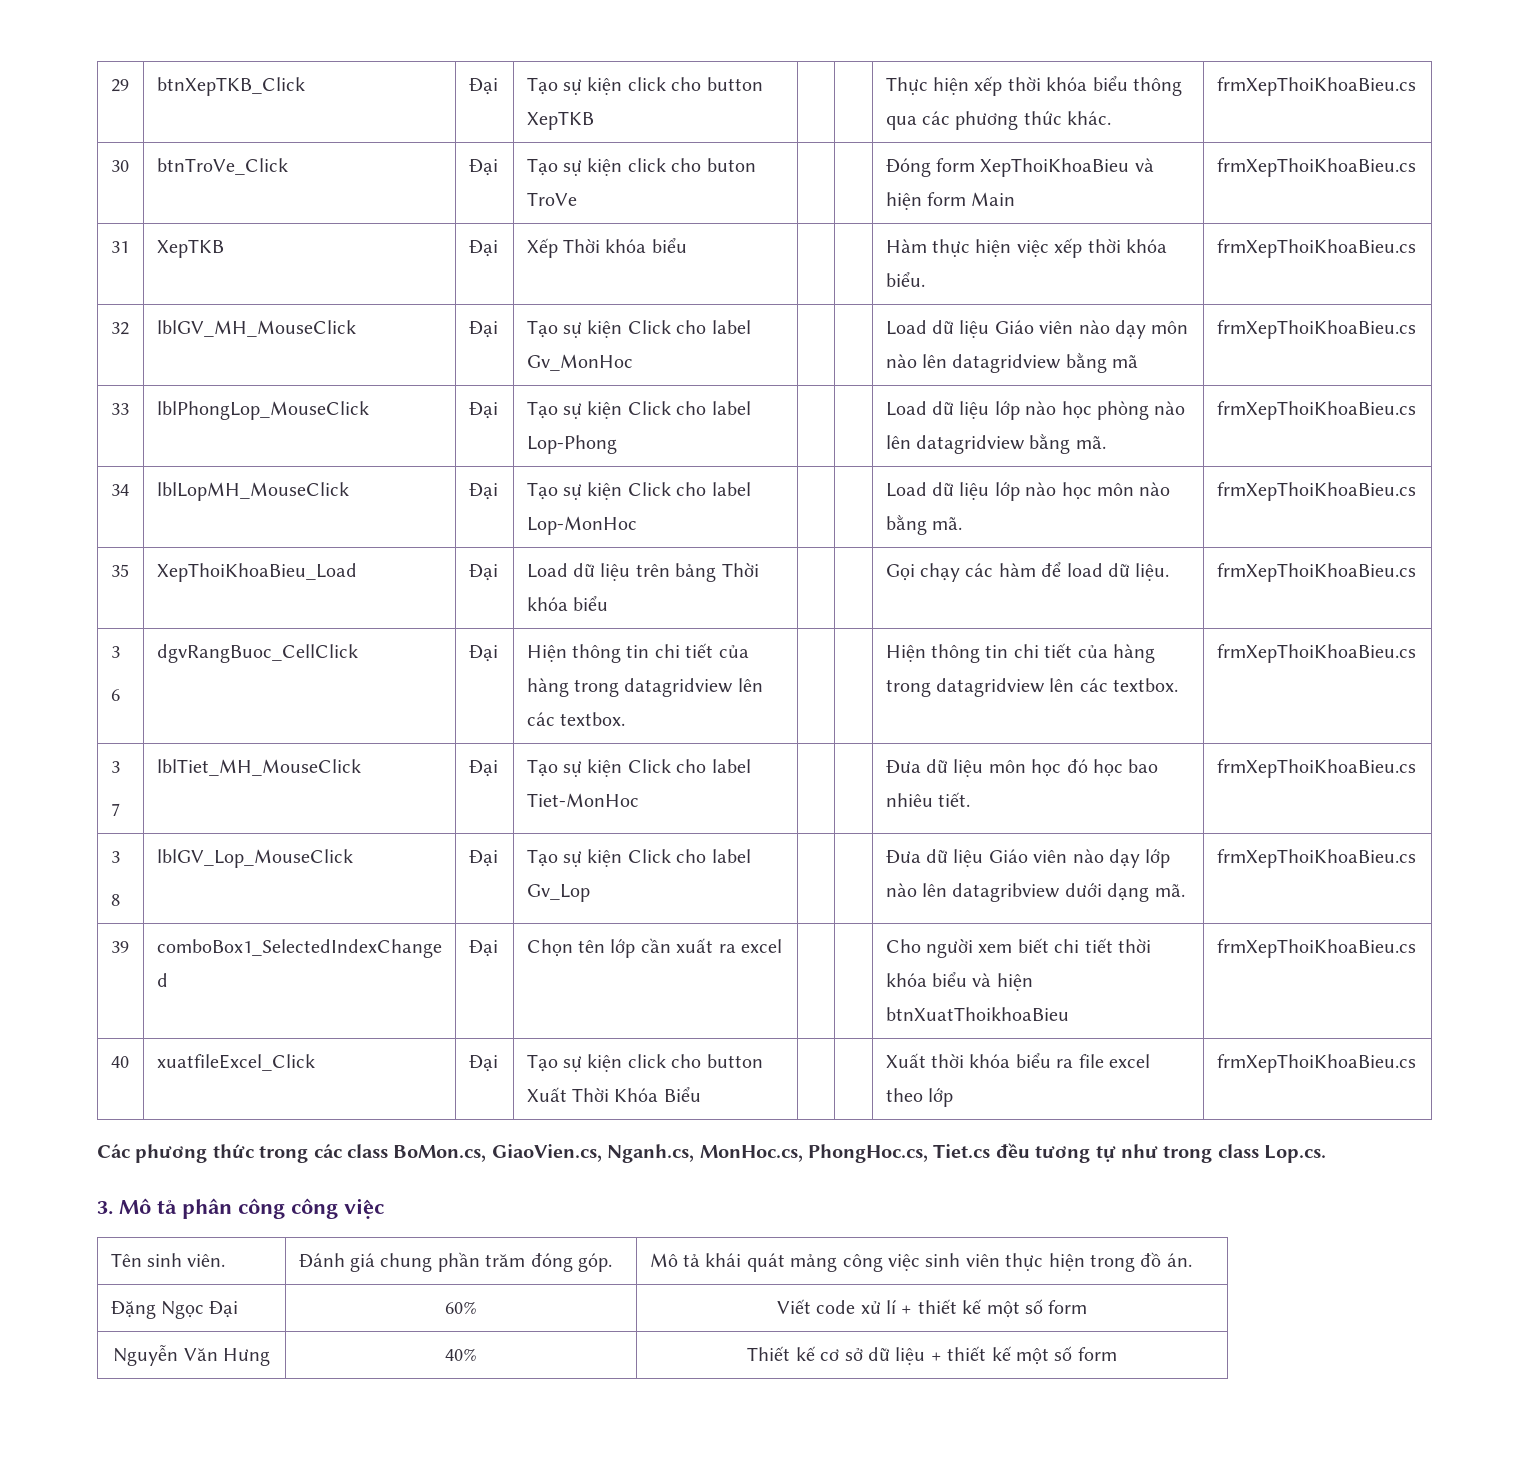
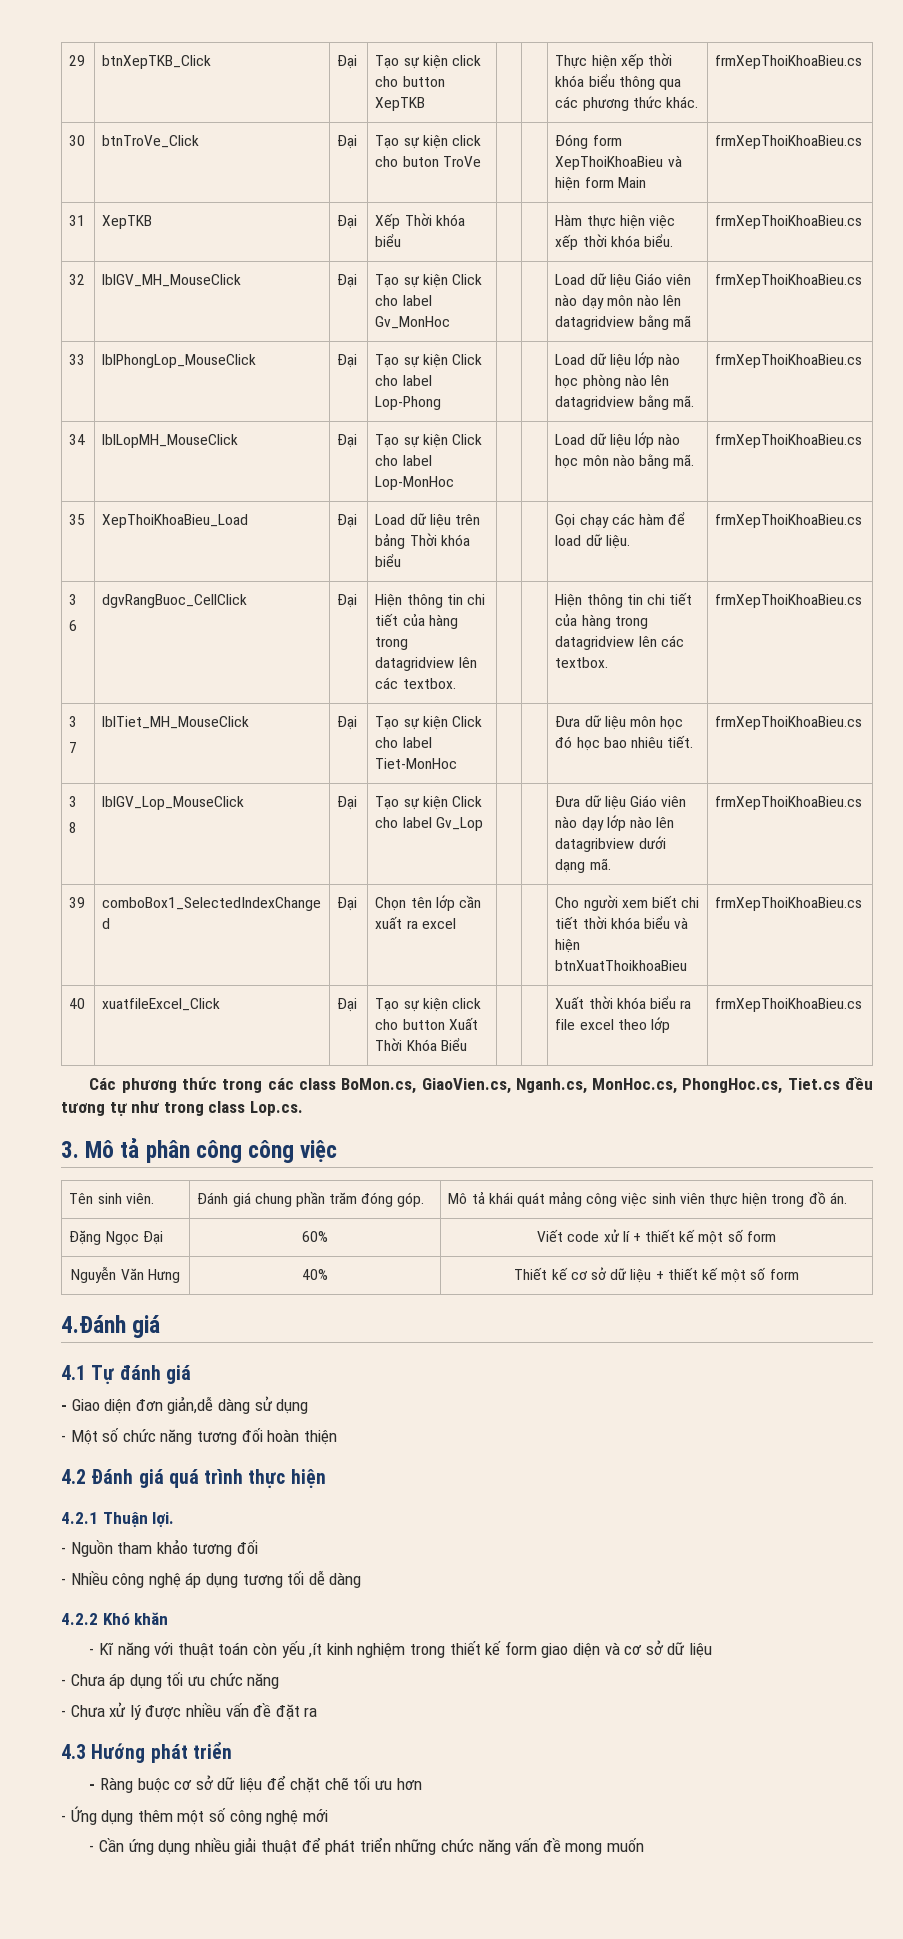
+ 4.Đánh giá
+ 4.1 Tự đánh giá
+ - Giao diện đơn giản,dễ dàng sử dụng
+ - Một số chức năng tương đối hoàn thiện
+ 4.2 Đánh giá quá trình thực hiện
+ 4.2.1 Thuận lợi.
+ - Nguồn tham khảo tương đối
+ - Nhiều công nghệ áp dụng tương tối dễ dàng
+ 4.2.2 Khó khăn
+ - Kĩ năng với thuật toán còn yếu ,ít kinh nghiệm trong thiết kế form giao diện và cơ sở dữ liệu
+ - Chưa áp dụng tối ưu chức năng
+ - Chưa xử lý được nhiều vấn đề đặt ra
+ 4.3 Hướng phát triển
+ - Ràng buộc cơ sở dữ liệu để chặt chẽ tối ưu hơn
+ - Ứng dụng thêm một số công nghệ mới
+ - Cần ứng dụng nhiều giải thuật để phát triển những chức năng vấn đề mong muốn

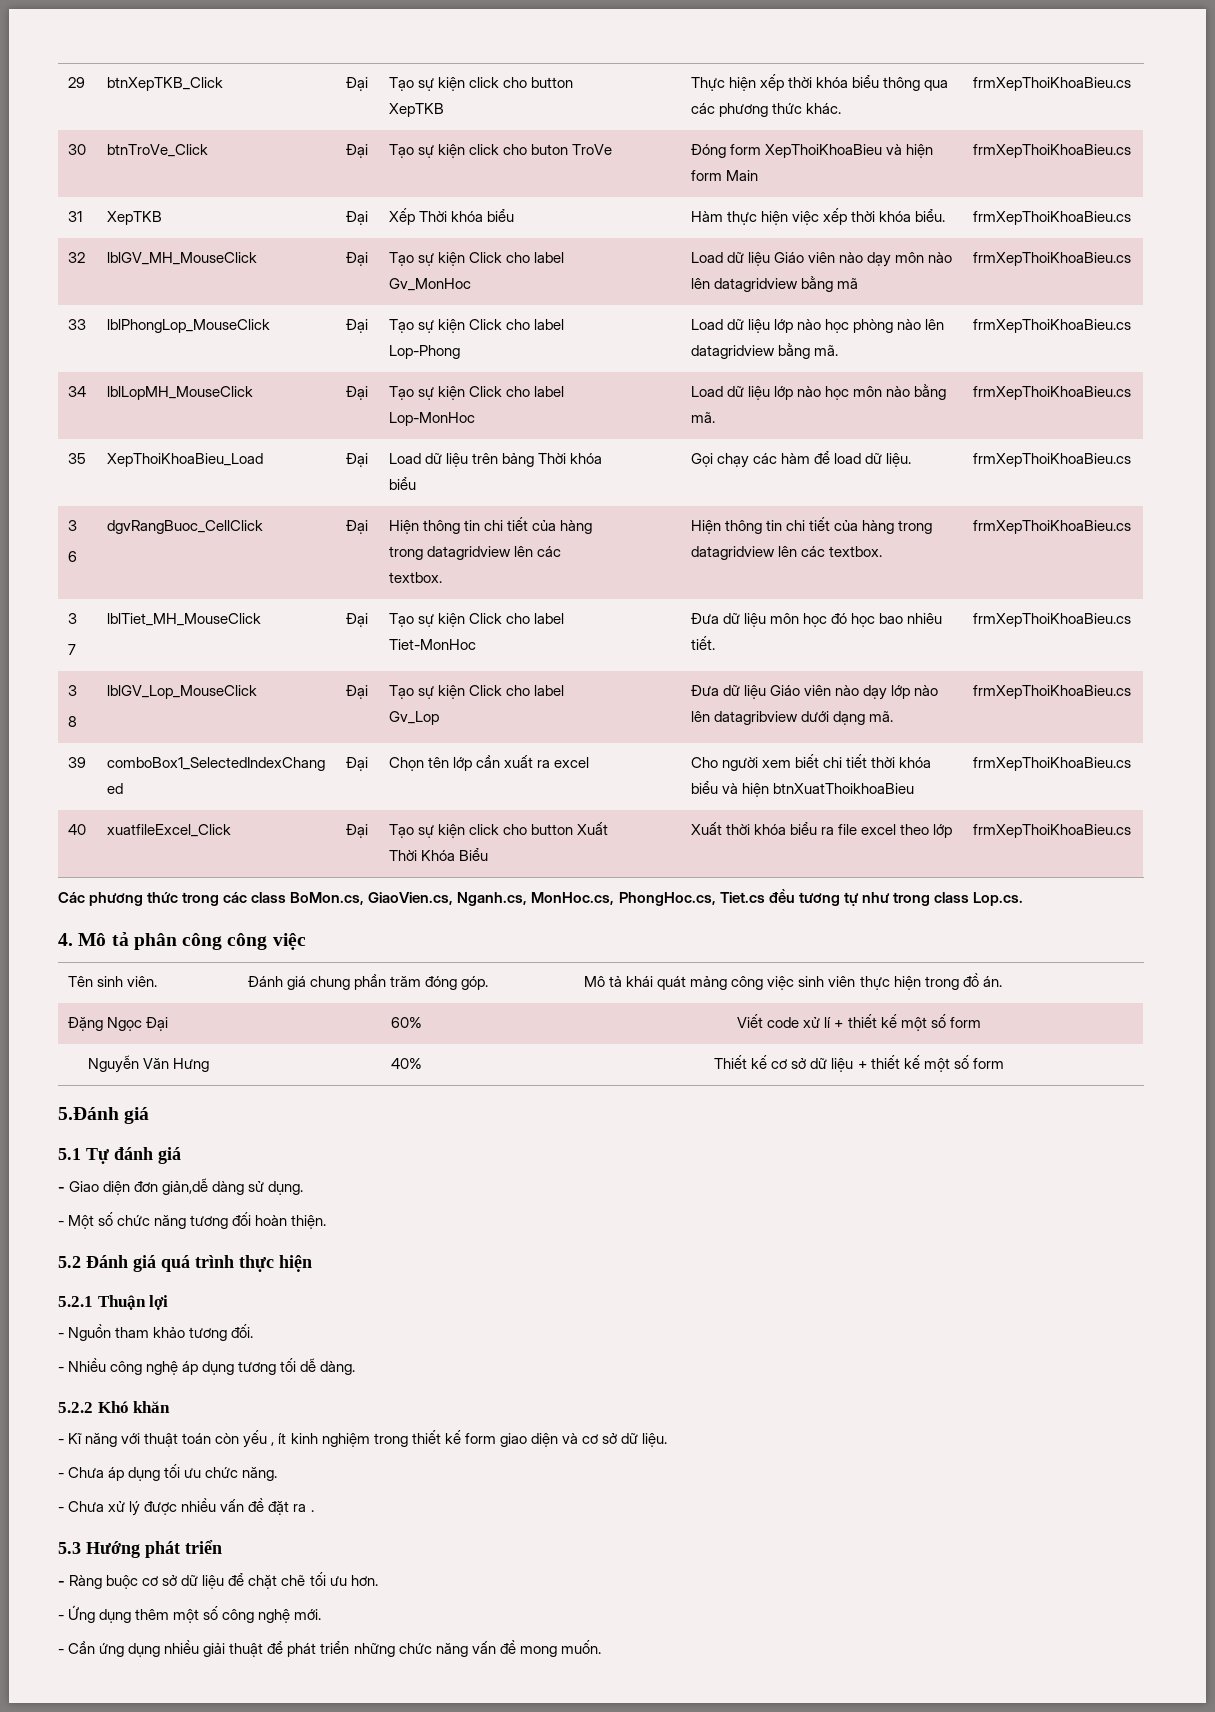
- 3. Mô tả phân công công việc
+ 4. Mô tả phân công công việc
- 4.Đánh giá
- 4.1 Tự đánh giá
+ 5.Đánh giá
+ 5.1 Tự đánh giá
- - Giao diện đơn giản,dễ dàng sử dụng
+ - Giao diện đơn giản,dễ dàng sử dụng.
- - Một số chức năng tương đối hoàn thiện
- 4.2 Đánh giá quá trình thực hiện
+ - Một số chức năng tương đối hoàn thiện.
+ 5.2 Đánh giá quá trình thực hiện
- 4.2.1 Thuận lợi.
+ 5.2.1 Thuận lợi
- - Nguồn tham khảo tương đối
+ - Nguồn tham khảo tương đối.
- - Nhiều công nghệ áp dụng tương tối dễ dàng
- 4.2.2 Khó khăn
+ - Nhiều công nghệ áp dụng tương tối dễ dàng.
+ 5.2.2 Khó khăn
- - Kĩ năng với thuật toán còn yếu ,ít kinh nghiệm trong thiết kế form giao diện và cơ sở dữ liệu
+ - Kĩ năng với thuật toán còn yếu , ít kinh nghiệm trong thiết kế form giao diện và cơ sở dữ liệu.
- - Chưa áp dụng tối ưu chức năng
+ - Chưa áp dụng tối ưu chức năng.
- - Chưa xử lý được nhiều vấn đề đặt ra
- 4.3 Hướng phát triển
+ - Chưa xử lý được nhiều vấn đề đặt ra .
+ 5.3 Hướng phát triển
- - Ràng buộc cơ sở dữ liệu để chặt chẽ tối ưu hơn
+ - Ràng buộc cơ sở dữ liệu để chặt chẽ tối ưu hơn.
- - Ứng dụng thêm một số công nghệ mới
+ - Ứng dụng thêm một số công nghệ mới.
- - Cần ứng dụng nhiều giải thuật để phát triển những chức năng vấn đề mong muốn
+ - Cần ứng dụng nhiều giải thuật để phát triển những chức năng vấn đề mong muốn.

